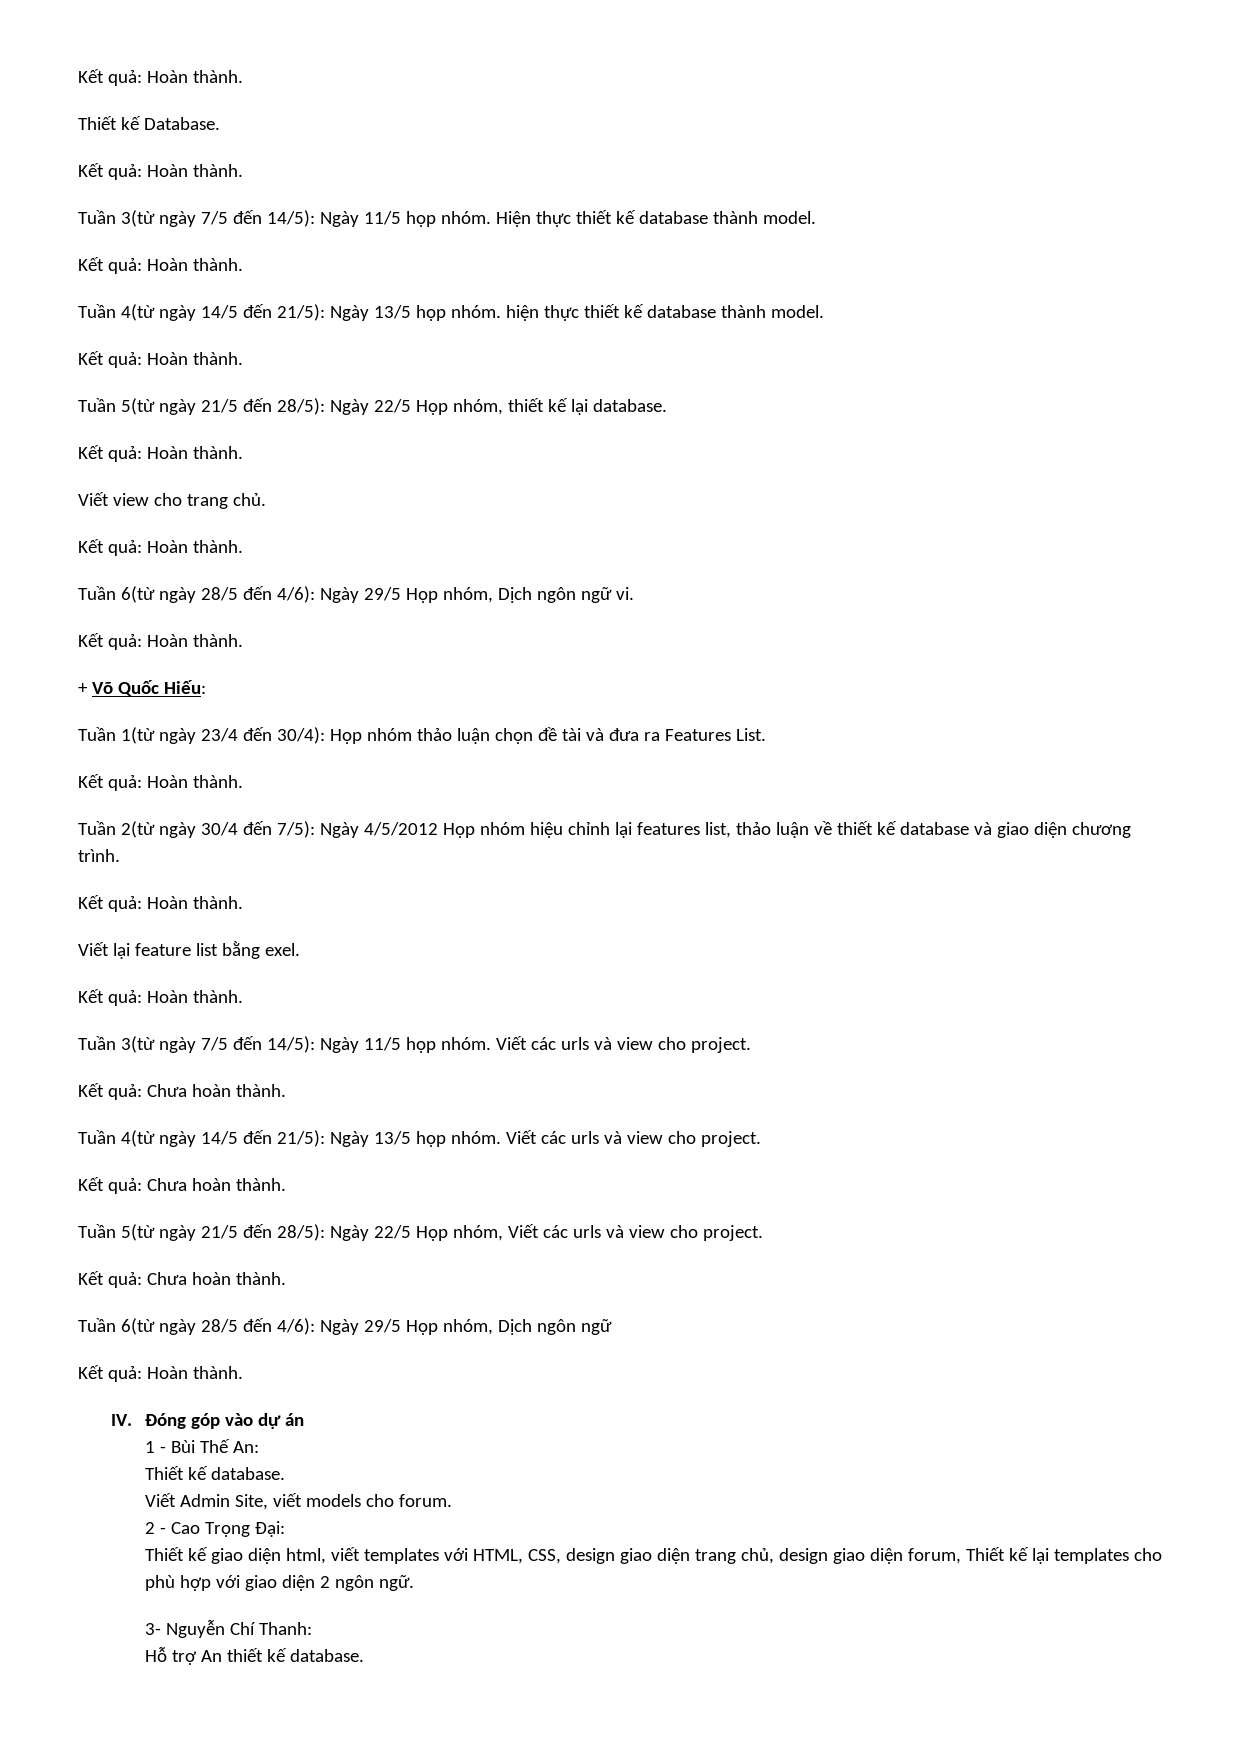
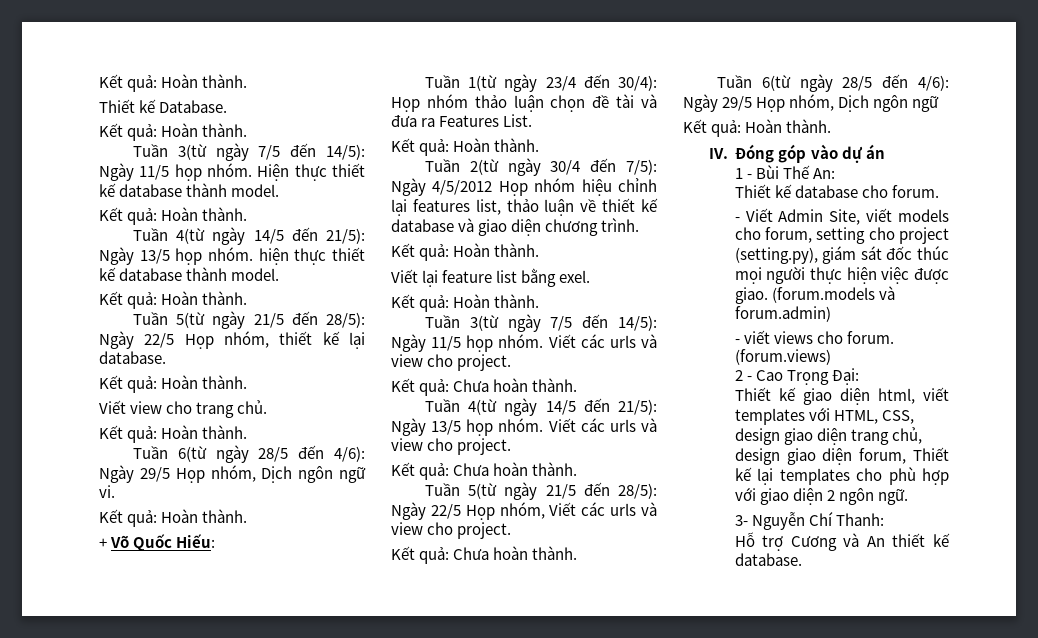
- Thiết kế database.
- Viết Admin Site, viết models cho forum.
+ Thiết kế database cho forum.
+ - Viết Admin Site, viết models cho forum, setting cho project (setting.py), giám sát đốc thúc mọi người thực hiện việc được giao. (forum.models và forum.admin)
+ - viết views cho forum. (forum.views)
- Hỗ trợ An thiết kế database.
+ Hỗ trợ Cương và An thiết kế database.

